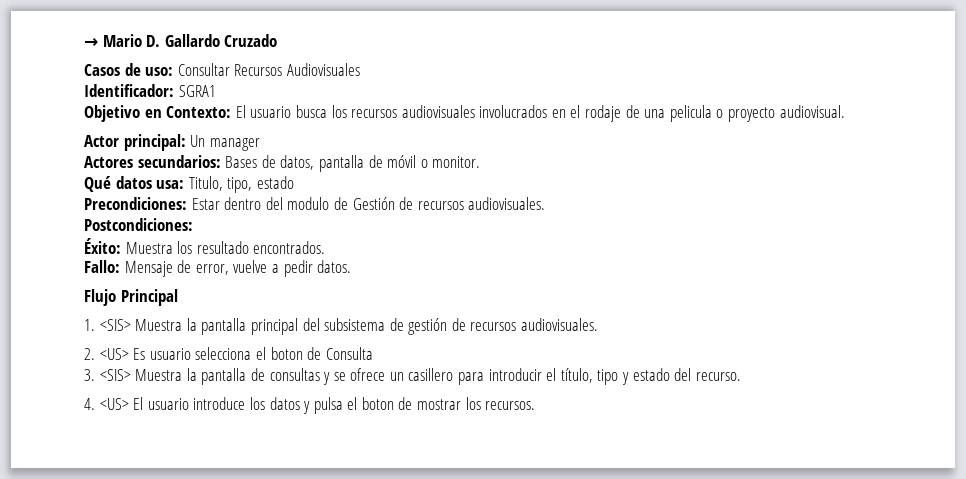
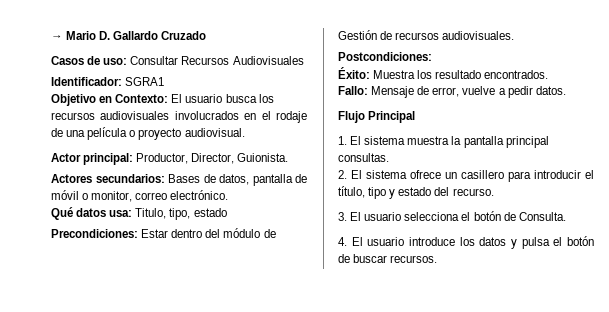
- Objetivo en Contexto: El usuario busca los recursos audiovisuales involucrados en el rodaje de una pelicula o proyecto audiovisual.
+ Objetivo en Contexto: El usuario busca los recursos audiovisuales involucrados en el rodaje de una película o proyecto audiovisual.
- Actor principal: Un manager
+ Actor principal: Productor, Director, Guionista.
- Actores secundarios: Bases de datos, pantalla de móvil o monitor.
+ Actores secundarios: Bases de datos, pantalla de móvil o monitor, correo electrónico.
- Precondiciones: Estar dentro del modulo de Gestión de recursos audiovisuales.
+ Precondiciones: Estar dentro del módulo de Gestión de recursos audiovisuales.
- 1. <SIS> Muestra la pantalla principal del subsistema de gestión de recursos audiovisuales.
- 2. <US> Es usuario selecciona el boton de Consulta
- 3. <SIS> Muestra la pantalla de consultas y se ofrece un casillero para introducir el título, tipo y estado del recurso.
+ 1. El sistema muestra la pantalla principal consultas.
+ 2. El sistema ofrece un casillero para introducir el título, tipo y estado del recurso.
+ 3. El usuario selecciona el botón de Consulta.
- 4. <US> El usuario introduce los datos y pulsa el boton de mostrar los recursos.
+ 4. El usuario introduce los datos y pulsa el botón de buscar recursos.

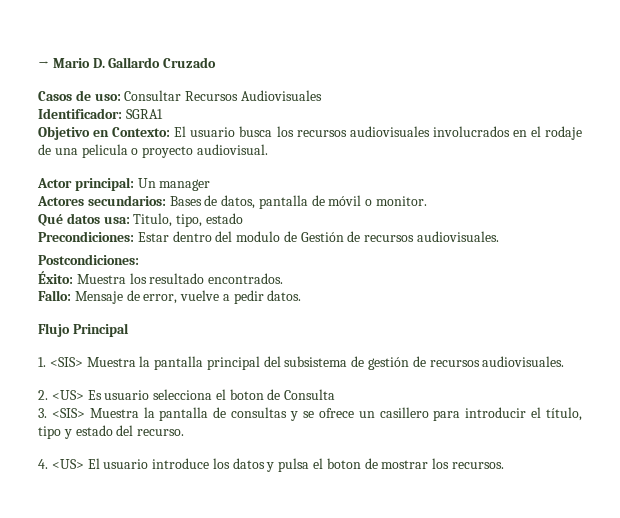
- Objetivo en Contexto: El usuario busca los recursos audiovisuales involucrados en el rodaje de una película o proyecto audiovisual.
+ Objetivo en Contexto: El usuario busca los recursos audiovisuales involucrados en el rodaje de una pelicula o proyecto audiovisual.
- Actor principal: Productor, Director, Guionista.
+ Actor principal: Un manager
- Actores secundarios: Bases de datos, pantalla de móvil o monitor, correo electrónico.
+ Actores secundarios: Bases de datos, pantalla de móvil o monitor.
- Precondiciones: Estar dentro del módulo de Gestión de recursos audiovisuales.
+ Precondiciones: Estar dentro del modulo de Gestión de recursos audiovisuales.
- 1. El sistema muestra la pantalla principal consultas.
- 2. El sistema ofrece un casillero para introducir el título, tipo y estado del recurso.
+ 1. <SIS> Muestra la pantalla principal del subsistema de gestión de recursos audiovisuales.
+ 2. <US> Es usuario selecciona el boton de Consulta
+ 3. <SIS> Muestra la pantalla de consultas y se ofrece un casillero para introducir el título, tipo y estado del recurso.
- 3. El usuario selecciona el botón de Consulta.
- 4. El usuario introduce los datos y pulsa el botón de buscar recursos.
+ 4. <US> El usuario introduce los datos y pulsa el boton de mostrar los recursos.

